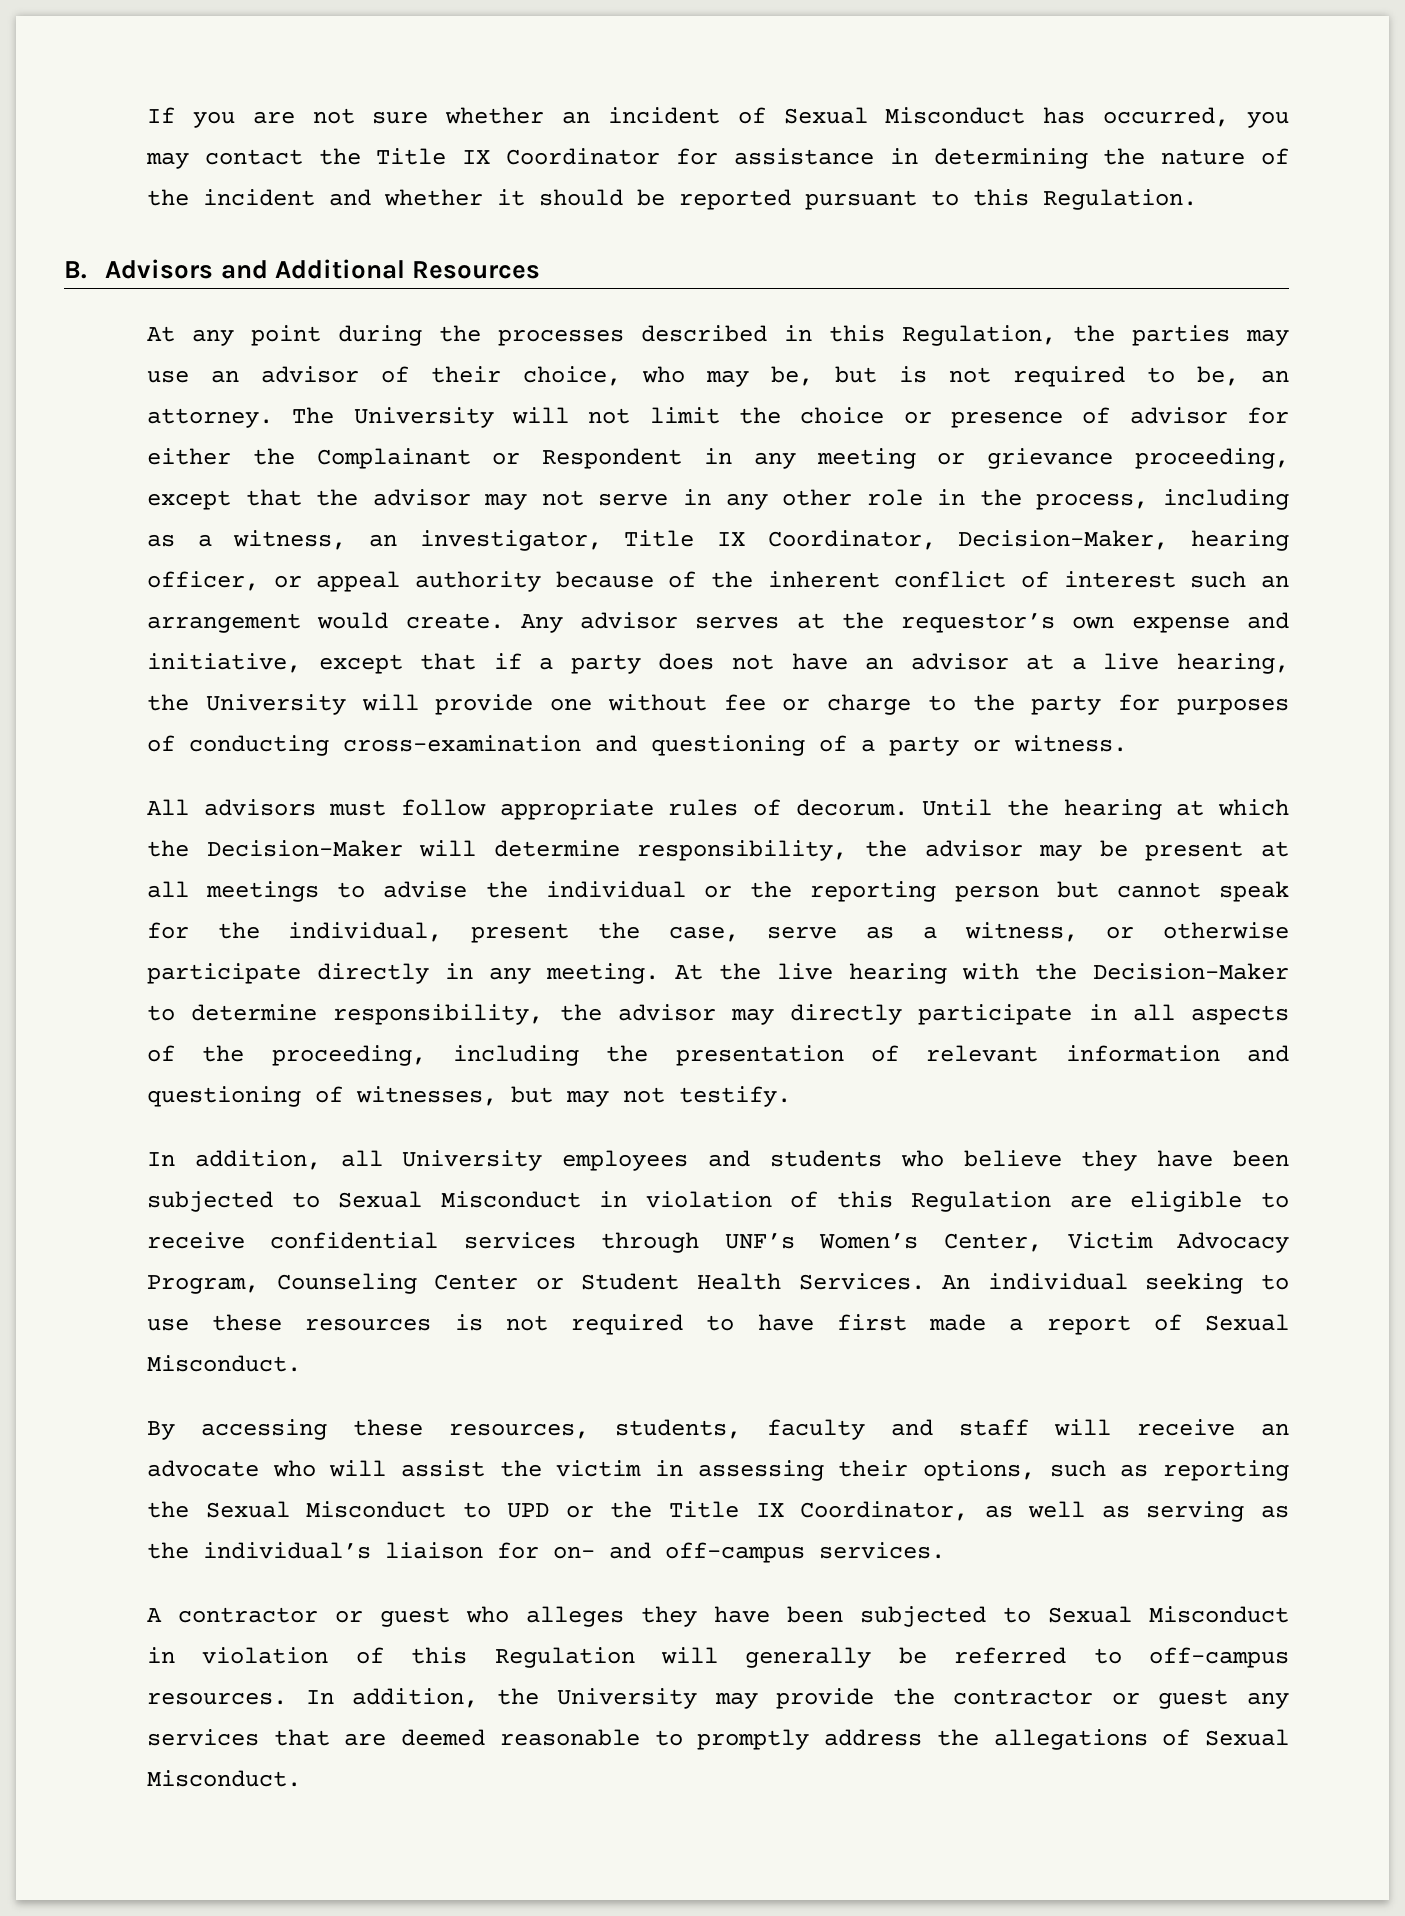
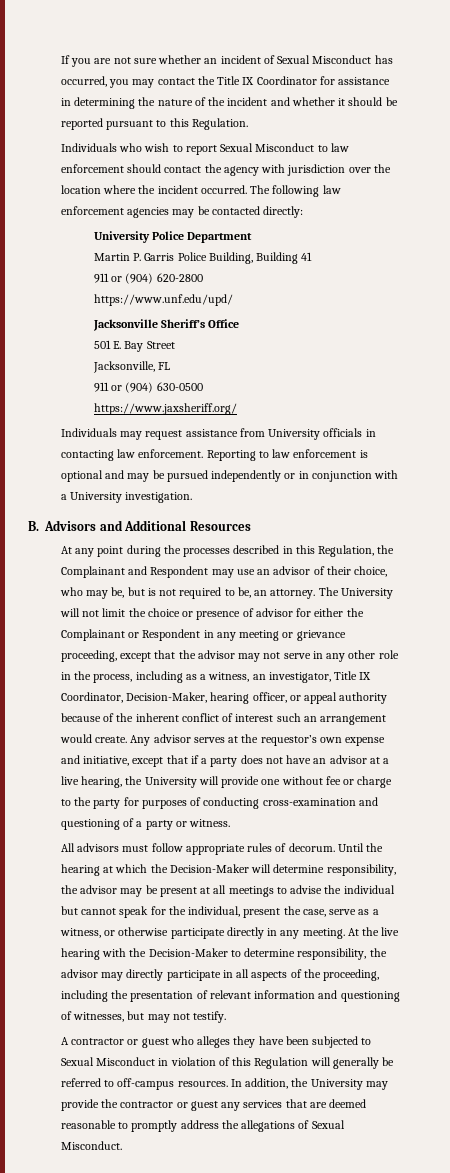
+ Individuals who wish to report Sexual Misconduct to law enforcement should contact the agency with jurisdiction over the location where the incident occurred. The following law enforcement agencies may be contacted directly:
+ University Police Department
+ Martin P. Garris Police Building, Building 41
+ 911 or (904) 620-2800
+ https://www.unf.edu/upd/
+ Jacksonville Sheriff’s Office
+ 501 E. Bay Street
+ Jacksonville, FL
+ 911 or (904) 630-0500
+ https://www.jaxsheriff.org/
+ Individuals may request assistance from University officials in contacting law enforcement. Reporting to law enforcement is optional and may be pursued independently or in conjunction with a University investigation.
- At any point during the processes described in this Regulation, the parties may use an advisor of their choice, who may be, but is not required to be, an attorney.
+ At any point during the processes described in this Regulation, the Complainant and Respondent may use an advisor of their choice, who may be, but is not required to be, an attorney.
- Until the hearing at which the Decision-Maker will determine responsibility, the advisor may be present at all meetings to advise the individual or the reporting person but cannot speak for the individual, present the case, serve as a witness, or otherwise participate directly in any meeting.
+ Until the hearing at which the Decision-Maker will determine responsibility, the advisor may be present at all meetings to advise the individual but cannot speak for the individual, present the case, serve as a witness, or otherwise participate directly in any meeting.
- In addition, all University employees and students who believe they have been subjected to Sexual Misconduct in violation of this Regulation are eligible to receive confidential services through UNF’s Women’s Center, Victim Advocacy Program, Counseling Center or Student Health Services. An individual seeking to use these resources is not required to have first made a report of Sexual Misconduct.
- By accessing these resources, students, faculty and staff will receive an advocate who will assist the victim in assessing their options, such as reporting the Sexual Misconduct to UPD or the Title IX Coordinator, as well as serving as the individual’s liaison for on- and off-campus services.

